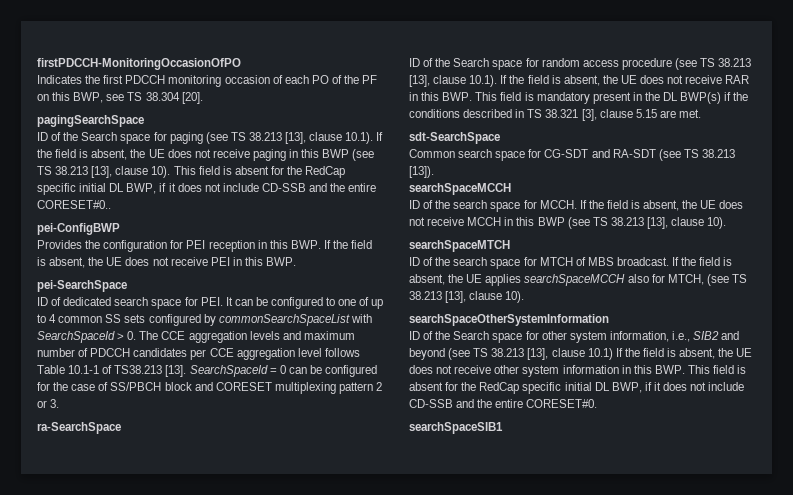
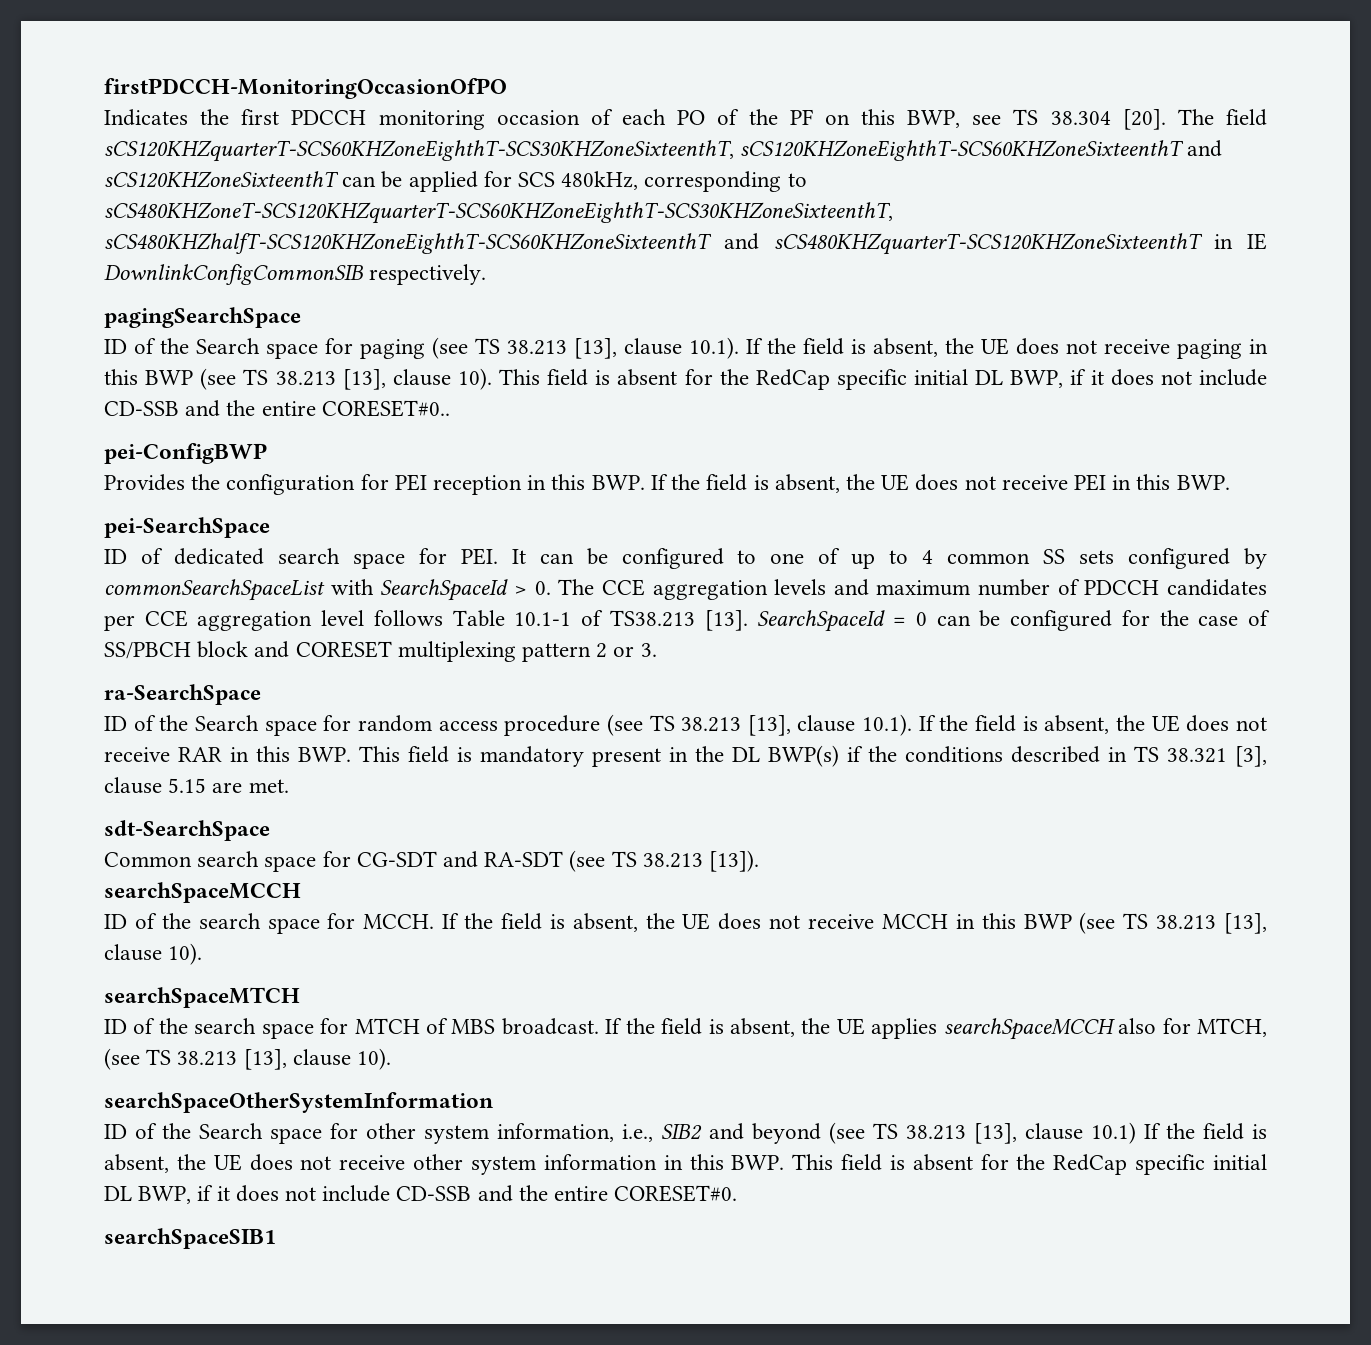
+ The field sCS120KHZquarterT-SCS60KHZoneEighthT-SCS30KHZoneSixteenthT, sCS120KHZoneEighthT-SCS60KHZoneSixteenthT and sCS120KHZoneSixteenthT can be applied for SCS 480kHz, corresponding to sCS480KHZoneT-SCS120KHZquarterT-SCS60KHZoneEighthT-SCS30KHZoneSixteenthT, sCS480KHZhalfT-SCS120KHZoneEighthT-SCS60KHZoneSixteenthT and sCS480KHZquarterT-SCS120KHZoneSixteenthT in IE DownlinkConfigCommonSIB respectively.

